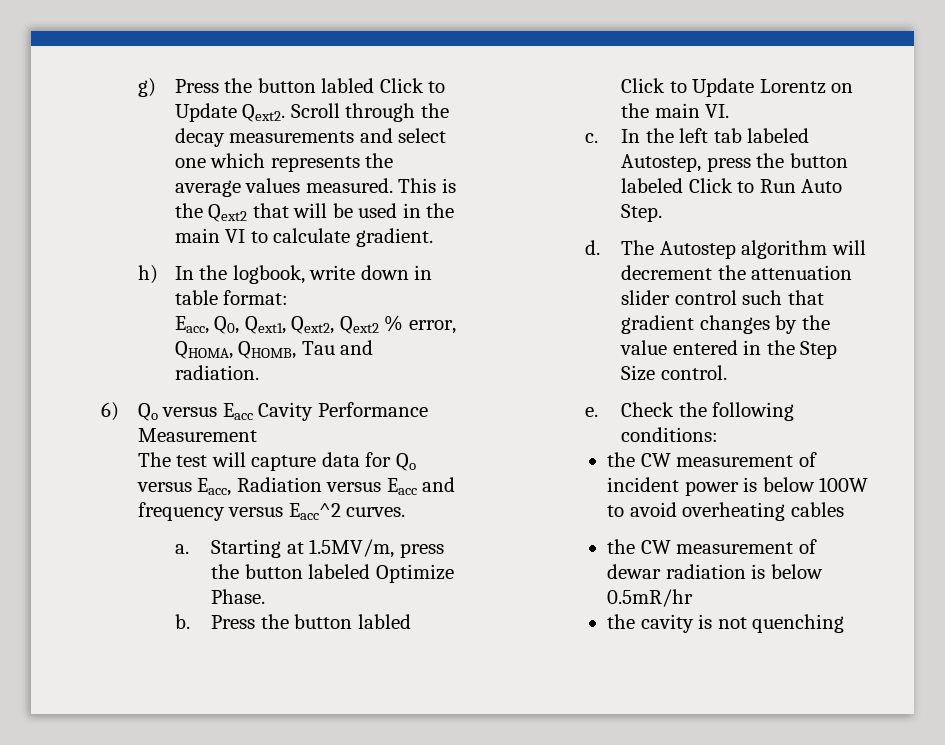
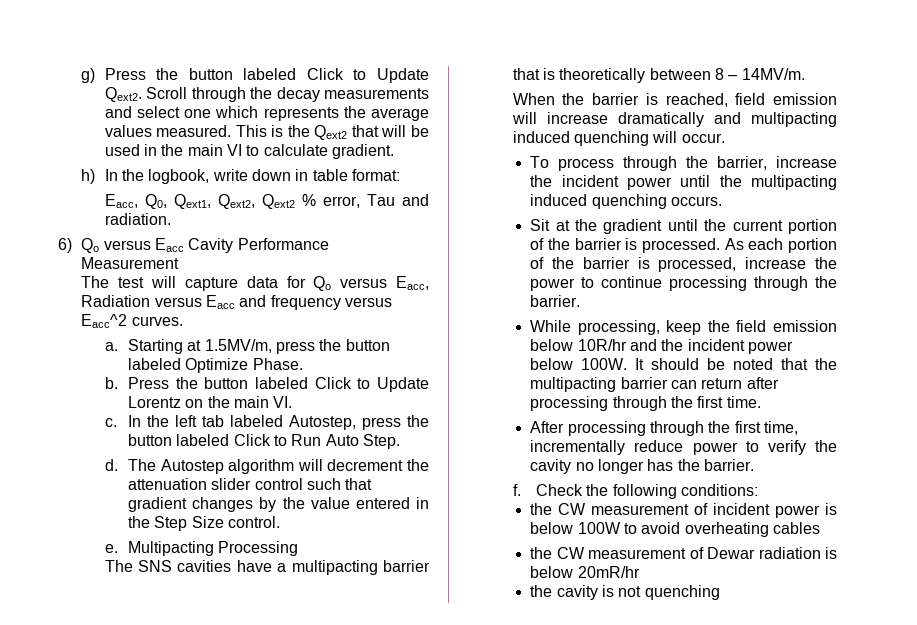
- g) Press the button labled Click to Update Qext2.
+ g) Press the button labeled Click to Update Qext2.
- Eacc, Q0, Qext1, Qext2, Qext2 % error, QHOMA, QHOMB, Tau and radiation.
+ Eacc, Q0, Qext1, Qext2, Qext2 % error, Tau and radiation.
- Press the button labled Click to Update Lorentz on the main VI.
+ Press the button labeled Click to Update Lorentz on the main VI.
+ Multipacting Processing
+ The SNS cavities have a multipacting barrier that is theoretically between 8 – 14MV/m.
+ When the barrier is reached, field emission will increase dramatically and multipacting induced quenching will occur.
+ To process through the barrier, increase the incident power until the multipacting induced quenching occurs.
+ Sit at the gradient until the current portion of the barrier is processed. As each portion of the barrier is processed, increase the power to continue processing through the barrier.
+ While processing, keep the field emission below 10R/hr and the incident power below 100W. It should be noted that the multipacting barrier can return after processing through the first time.
+ After processing through the first time, incrementally reduce power to verify the cavity no longer has the barrier.
+ f.
- the CW measurement of dewar radiation is below 0.5mR/hr
+ the CW measurement of Dewar radiation is below 20mR/hr

